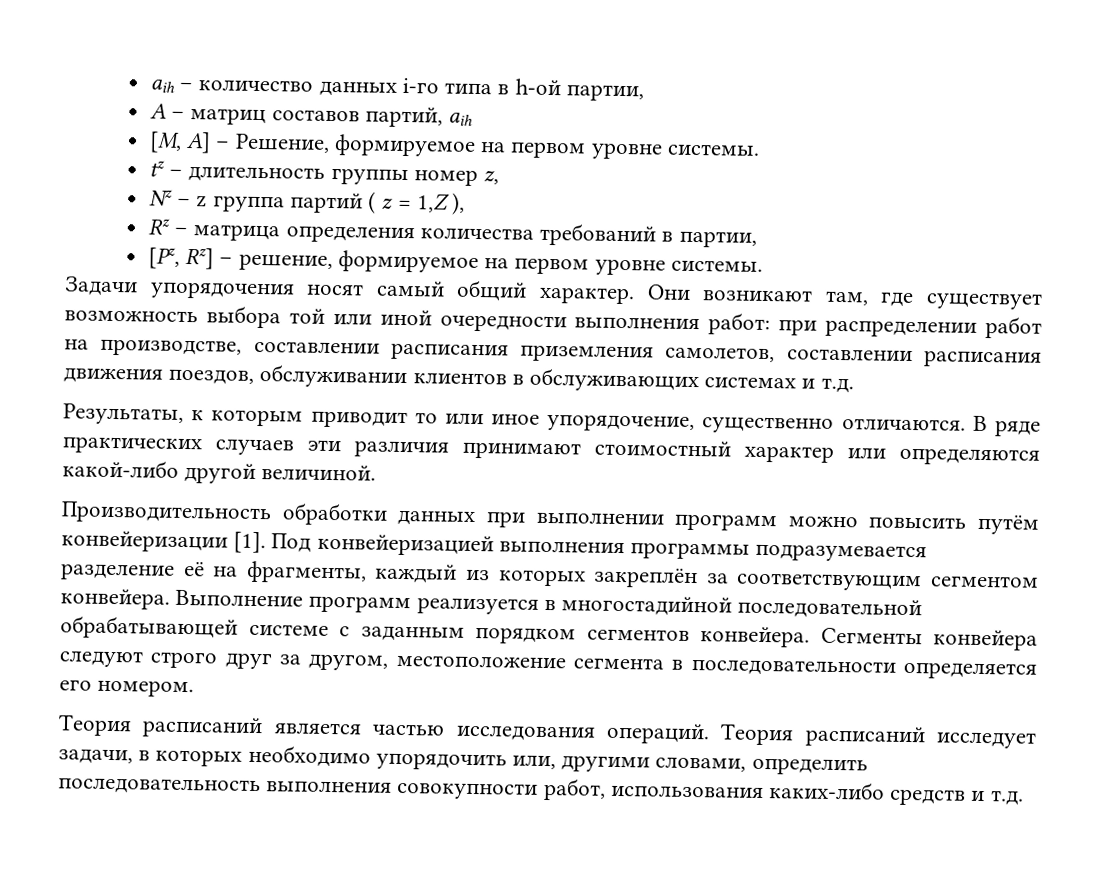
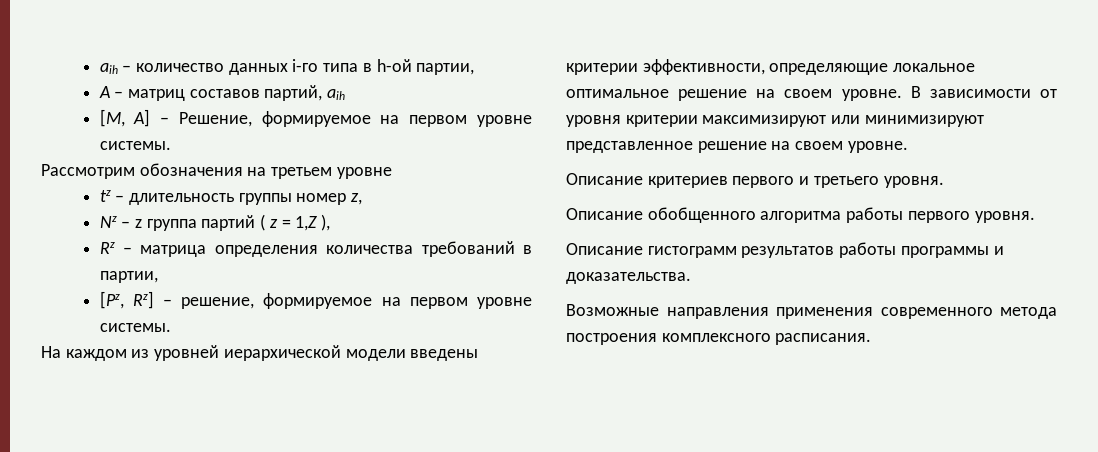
+ Рассмотрим обозначения на третьем уровне
- Задачи упорядочения носят самый общий характер. Они возникают там, где существует возможность выбора той или иной очередности выполнения работ: при распределении работ на производстве, составлении расписания приземления самолетов, составлении расписания движения поездов, обслуживании клиентов в обслуживающих системах и т.д.
- Результаты, к которым приводит то или иное упорядочение, существенно отличаются. В ряде практических случаев эти различия принимают стоимостный характер или определяются какой-либо другой величиной.
- Производительность обработки данных при выполнении программ можно повысить путём конвейеризации [1]. Под конвейеризацией выполнения программы подразумевается разделение её на фрагменты, каждый из которых закреплён за соответствующим сегментом конвейера. Выполнение программ реализуется в многостадийной последовательной обрабатывающей системе с заданным порядком сегментов конвейера. Сегменты конвейера следуют строго друг за другом, местоположение сегмента в последовательности определяется его номером.
- Теория расписаний является частью исследования операций. Теория расписаний исследует задачи, в которых необходимо упорядочить или, другими словами, определить последовательность выполнения совокупности работ, использования каких-либо средств и т.д.
+ На каждом из уровней иерархической модели введены критерии эффективности, определяющие локальное оптимальное решение на своем уровне. В зависимости от уровня критерии максимизируют или минимизируют представленное решение на своем уровне.
+ Описание критериев первого и третьего уровня.
+ Описание обобщенного алгоритма работы первого уровня.
+ Описание гистограмм результатов работы программы и доказательства.
+ Возможные направления применения современного метода построения комплексного расписания.

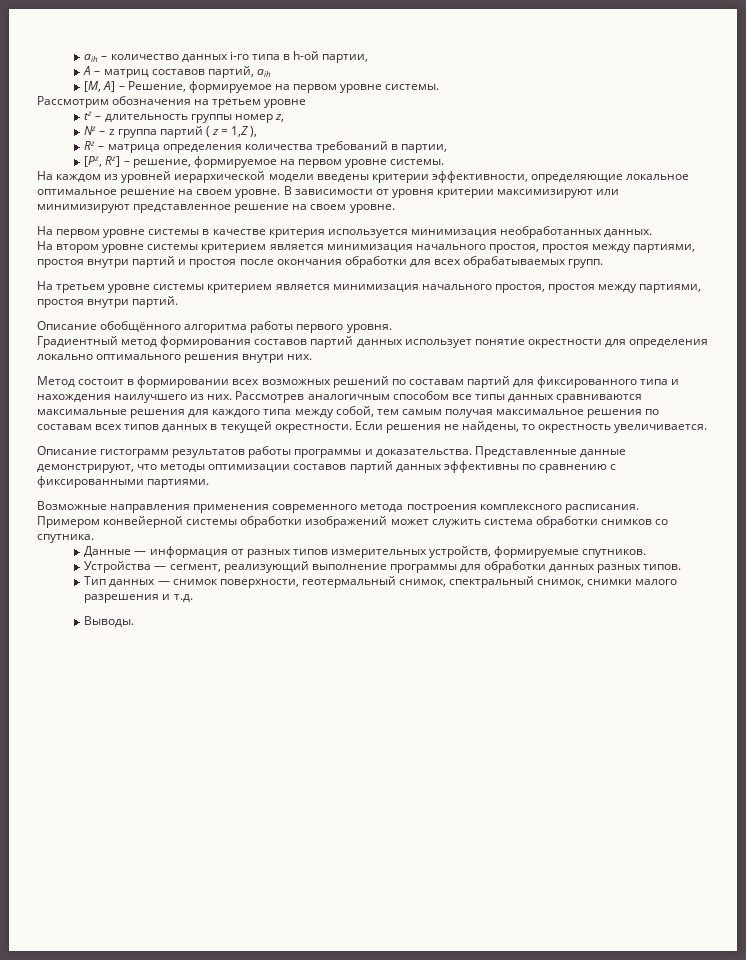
- Описание критериев первого и третьего уровня.
- Описание обобщенного алгоритма работы первого уровня.
+ На первом уровне системы в качестве критерия используется минимизация необработанных данных.
+ На втором уровне системы критерием является минимизация начального простоя, простоя между партиями, простоя внутри партий и простоя после окончания обработки для всех обрабатываемых групп.
+ На третьем уровне системы критерием является минимизация начального простоя, простоя между партиями, простоя внутри партий.
+ Описание обобщённого алгоритма работы первого уровня.
+ Градиентный метод формирования составов партий данных использует понятие окрестности для определения локально оптимального решения внутри них.
+ Метод состоит в формировании всех возможных решений по составам партий для фиксированного типа и нахождения наилучшего из них. Рассмотрев аналогичным способом все типы данных сравниваются максимальные решения для каждого типа между собой, тем самым получая максимальное решения по составам всех типов данных в текущей окрестности. Если решения не найдены, то окрестность увеличивается.
+ Представленные данные демонстрируют, что методы оптимизации составов партий данных эффективны по сравнению с фиксированными партиями.
+ Примером конвейерной системы обработки изображений может служить система обработки снимков со спутника.
+ Данные — информация от разных типов измерительных устройств, формируемые спутников.
+ Устройства — сегмент, реализующий выполнение программы для обработки данных разных типов.
+ Тип данных — снимок поверхности, геотермальный снимок, спектральный снимок, снимки малого разрешения и т.д.
+ Выводы.

